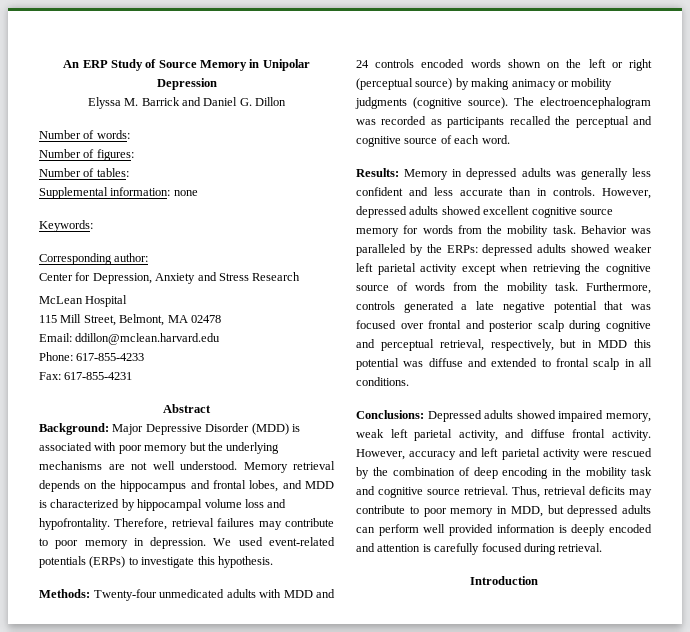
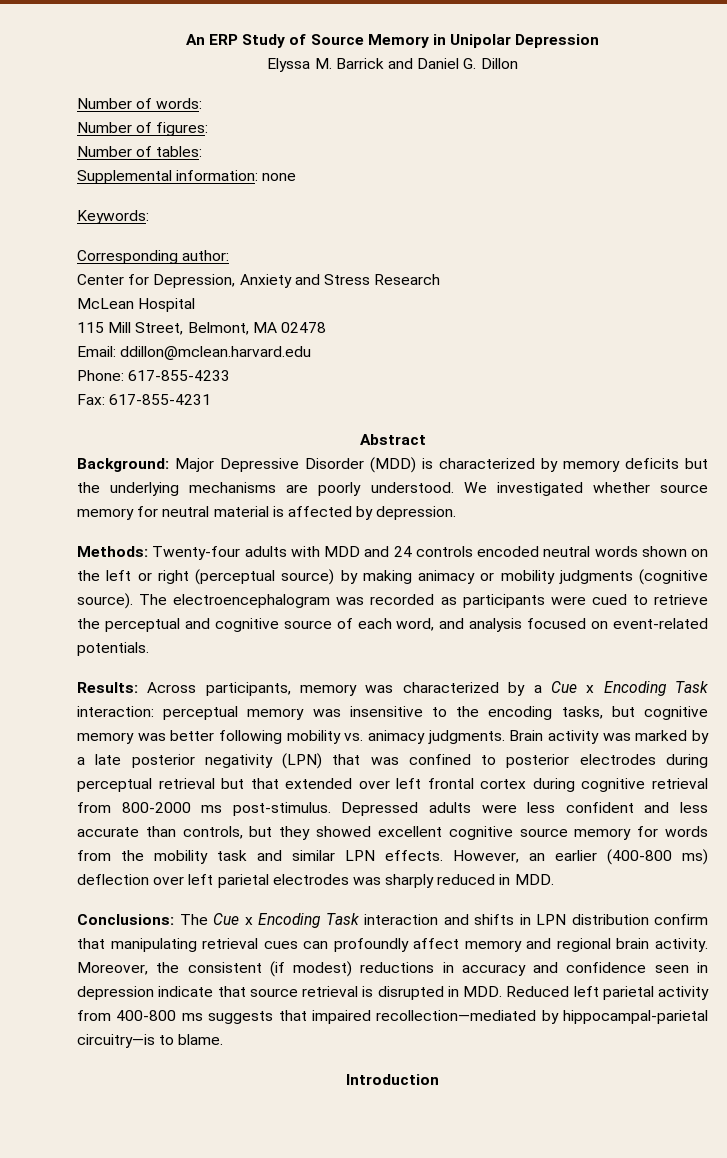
- Background: Major Depressive Disorder (MDD) is associated with poor memory but the underlying mechanisms are not well understood. Memory retrieval depends on the hippocampus and frontal lobes, and MDD is characterized by hippocampal volume loss and hypofrontality. Therefore, retrieval failures may contribute to poor memory in depression. We used event-related potentials (ERPs) to investigate this hypothesis.
+ Background: Major Depressive Disorder (MDD) is characterized by memory deficits but the underlying mechanisms are poorly understood. We investigated whether source memory for neutral material is affected by depression.
- Methods: Twenty-four unmedicated adults with MDD and 24 controls encoded words shown on the left or right (perceptual source) by making animacy or mobility judgments (cognitive source).
+ Methods: Twenty-four adults with MDD and 24 controls encoded neutral words shown on the left or right (perceptual source) by making animacy or mobility judgments (cognitive source).
- The electroencephalogram was recorded as participants recalled the perceptual and cognitive source of each word.
- Results: Memory in depressed adults was generally less confident and less accurate than in controls. However, depressed adults showed excellent cognitive source memory for words from the mobility task. Behavior was paralleled by the ERPs: depressed adults showed weaker left parietal activity except when retrieving the cognitive source of words from the mobility task. Furthermore, controls generated a late negative potential that was focused over frontal and posterior scalp during cognitive and perceptual retrieval, respectively, but in MDD this potential was diffuse and extended to frontal scalp in all conditions.
- Conclusions: Depressed adults showed impaired memory, weak left parietal activity, and diffuse frontal activity. However, accuracy and left parietal activity were rescued by the combination of deep encoding in the mobility task and cognitive source retrieval. Thus, retrieval deficits may contribute to poor memory in MDD, but depressed adults can perform well provided information is deeply encoded and attention is carefully focused during retrieval.
+ The electroencephalogram was recorded as participants were cued to retrieve the perceptual and cognitive source of each word, and analysis focused on event-related potentials.
+ Results: Across participants, memory was characterized by a Cue x Encoding Task interaction: perceptual memory was insensitive to the encoding tasks, but cognitive memory was better following mobility vs. animacy judgments. Brain activity was marked by a late posterior negativity (LPN) that was confined to posterior electrodes during perceptual retrieval but that extended over left frontal cortex during cognitive retrieval from 800-2000 ms post-stimulus. Depressed adults were less confident and less accurate than controls, but they showed excellent cognitive source memory for words from the mobility task and similar LPN effects. However, an earlier (400-800 ms) deflection over left parietal electrodes was sharply reduced in MDD.
+ Conclusions: The Cue x Encoding Task interaction and shifts in LPN distribution confirm that manipulating retrieval cues can profoundly affect memory and regional brain activity. Moreover, the consistent (if modest) reductions in accuracy and confidence seen in depression indicate that source retrieval is disrupted in MDD. Reduced left parietal activity from 400-800 ms suggests that impaired recollection—mediated by hippocampal-parietal circuitry—is to blame.

